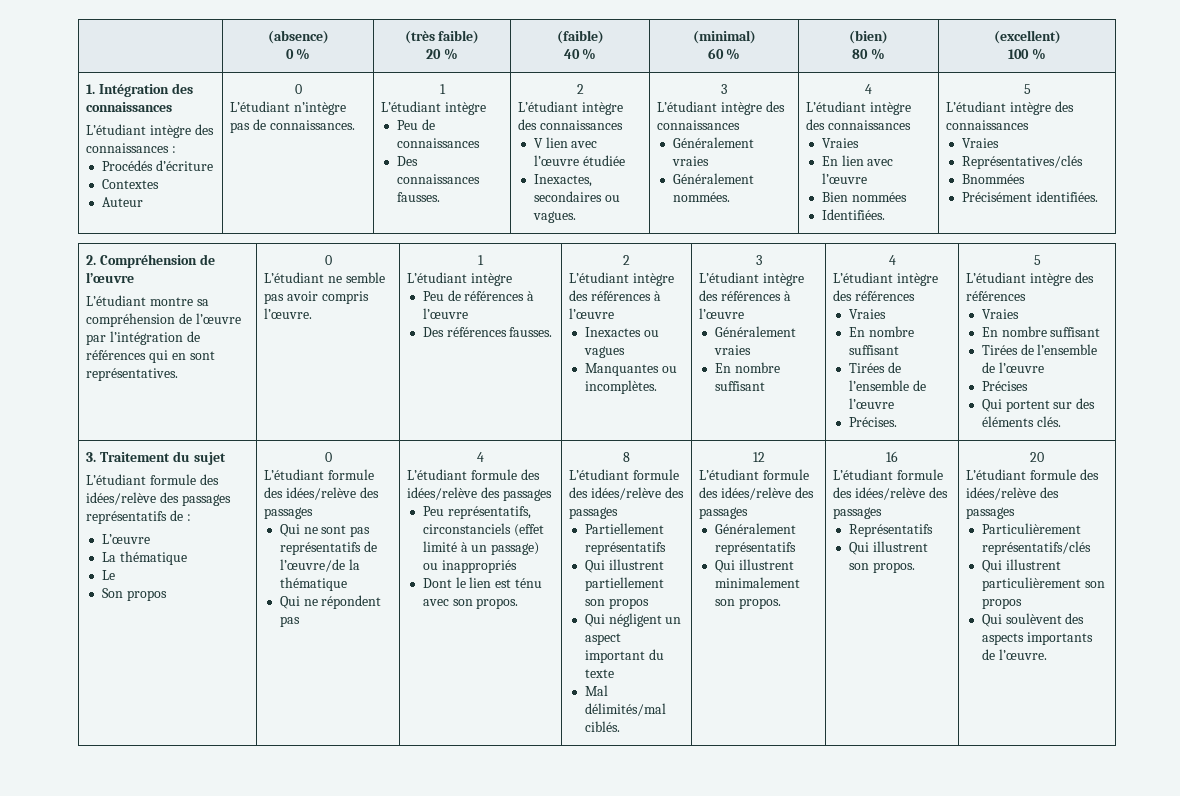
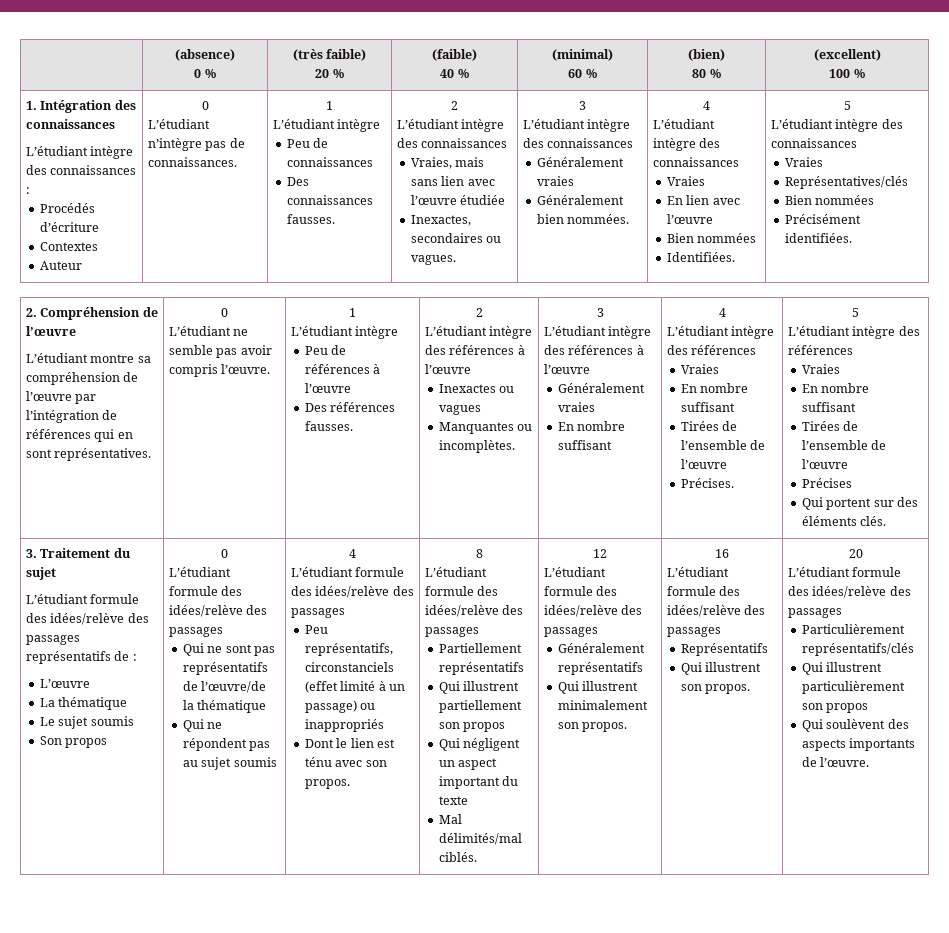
- V lien avec l’œuvre étudiée
+ Vraies, mais sans lien avec l’œuvre étudiée
- Généralement nommées.
+ Généralement bien nommées.
  Représentatives/clés
- Bnommées
+ Bien nommées
- Le
+ Le sujet soumis
- Qui ne répondent pas
+ Qui ne répondent pas au sujet soumis

